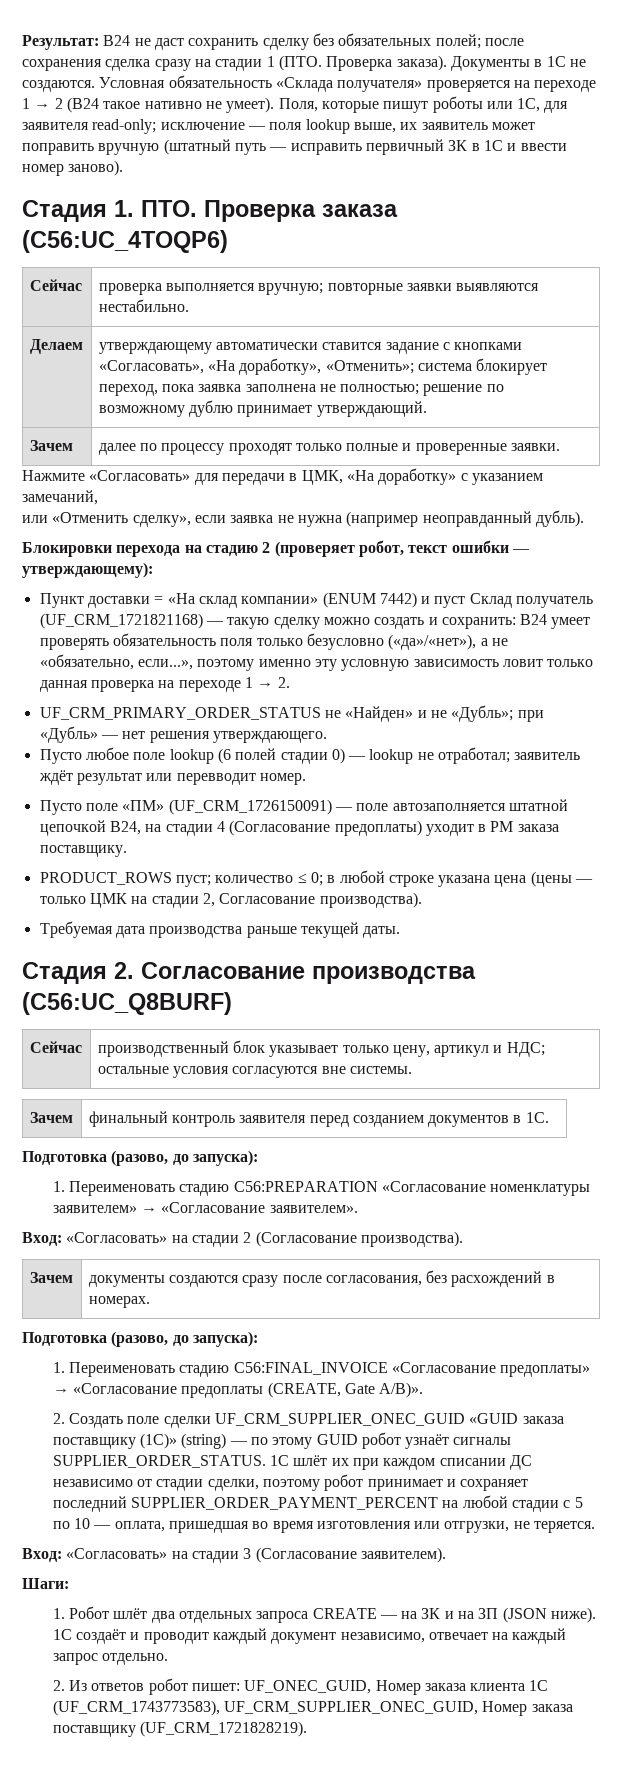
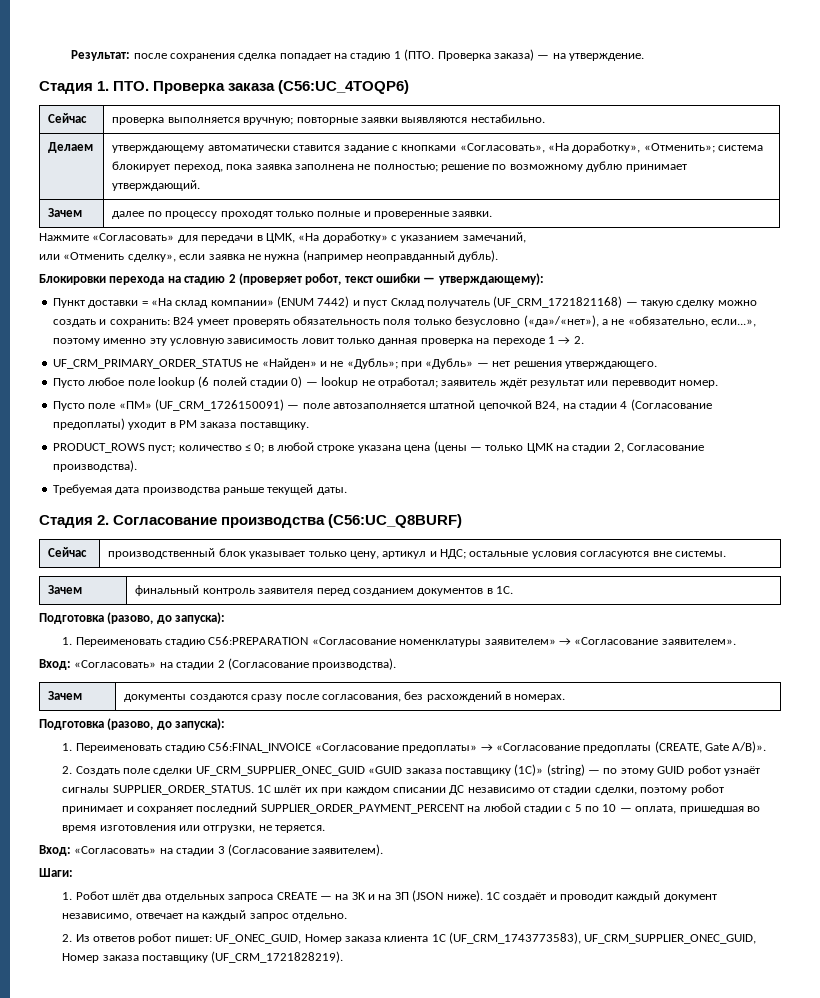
- Результат: B24 не даст сохранить сделку без обязательных полей; после сохранения сделка сразу на стадии 1 (ПТО. Проверка заказа). Документы в 1С не создаются. Условная обязательность «Склада получателя» проверяется на переходе 1 → 2 (B24 такое нативно не умеет). Поля, которые пишут роботы или 1С, для заявителя read-only; исключение — поля lookup выше, их заявитель может поправить вручную (штатный путь — исправить первичный ЗК в 1С и ввести номер заново).
+ Результат: после сохранения сделка попадает на стадию 1 (ПТО. Проверка заказа) — на утверждение.

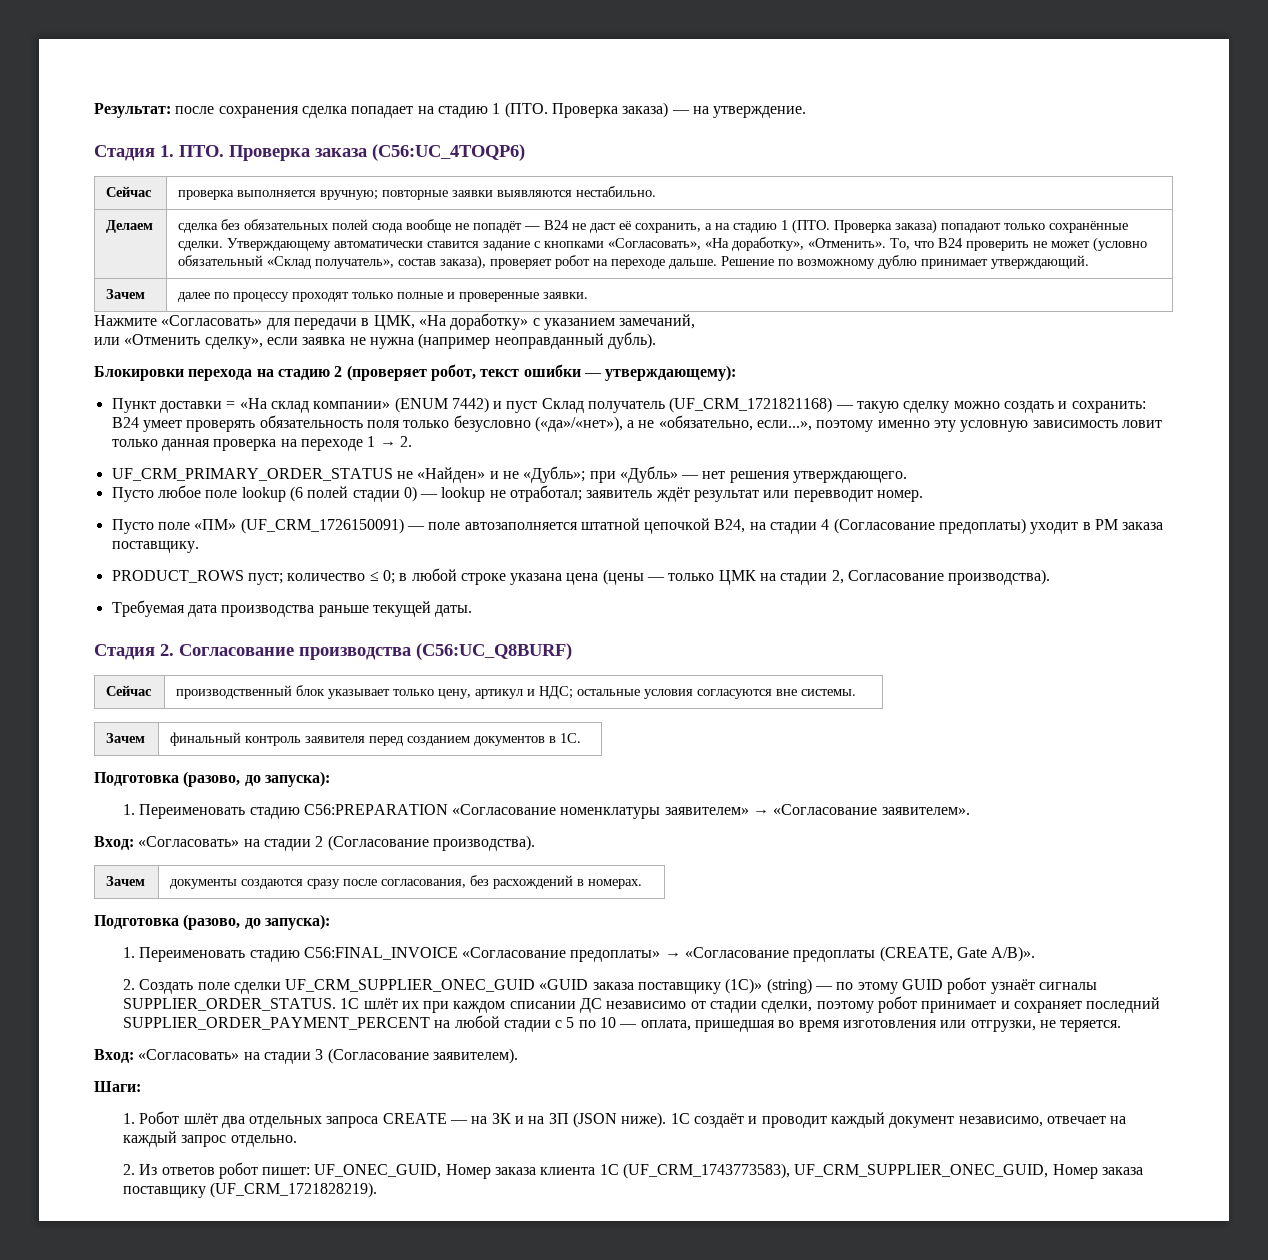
- утверждающему автоматически ставится задание с кнопками «Согласовать», «На доработку», «Отменить»; система блокирует переход, пока заявка заполнена не полностью; решение по возможному дублю принимает утверждающий.
+ сделка без обязательных полей сюда вообще не попадёт — B24 не даст её сохранить, а на стадию 1 (ПТО. Проверка заказа) попадают только сохранённые сделки. Утверждающему автоматически ставится задание с кнопками «Согласовать», «На доработку», «Отменить». То, что B24 проверить не может (условно обязательный «Склад получатель», состав заказа), проверяет робот на переходе дальше. Решение по возможному дублю принимает утверждающий.

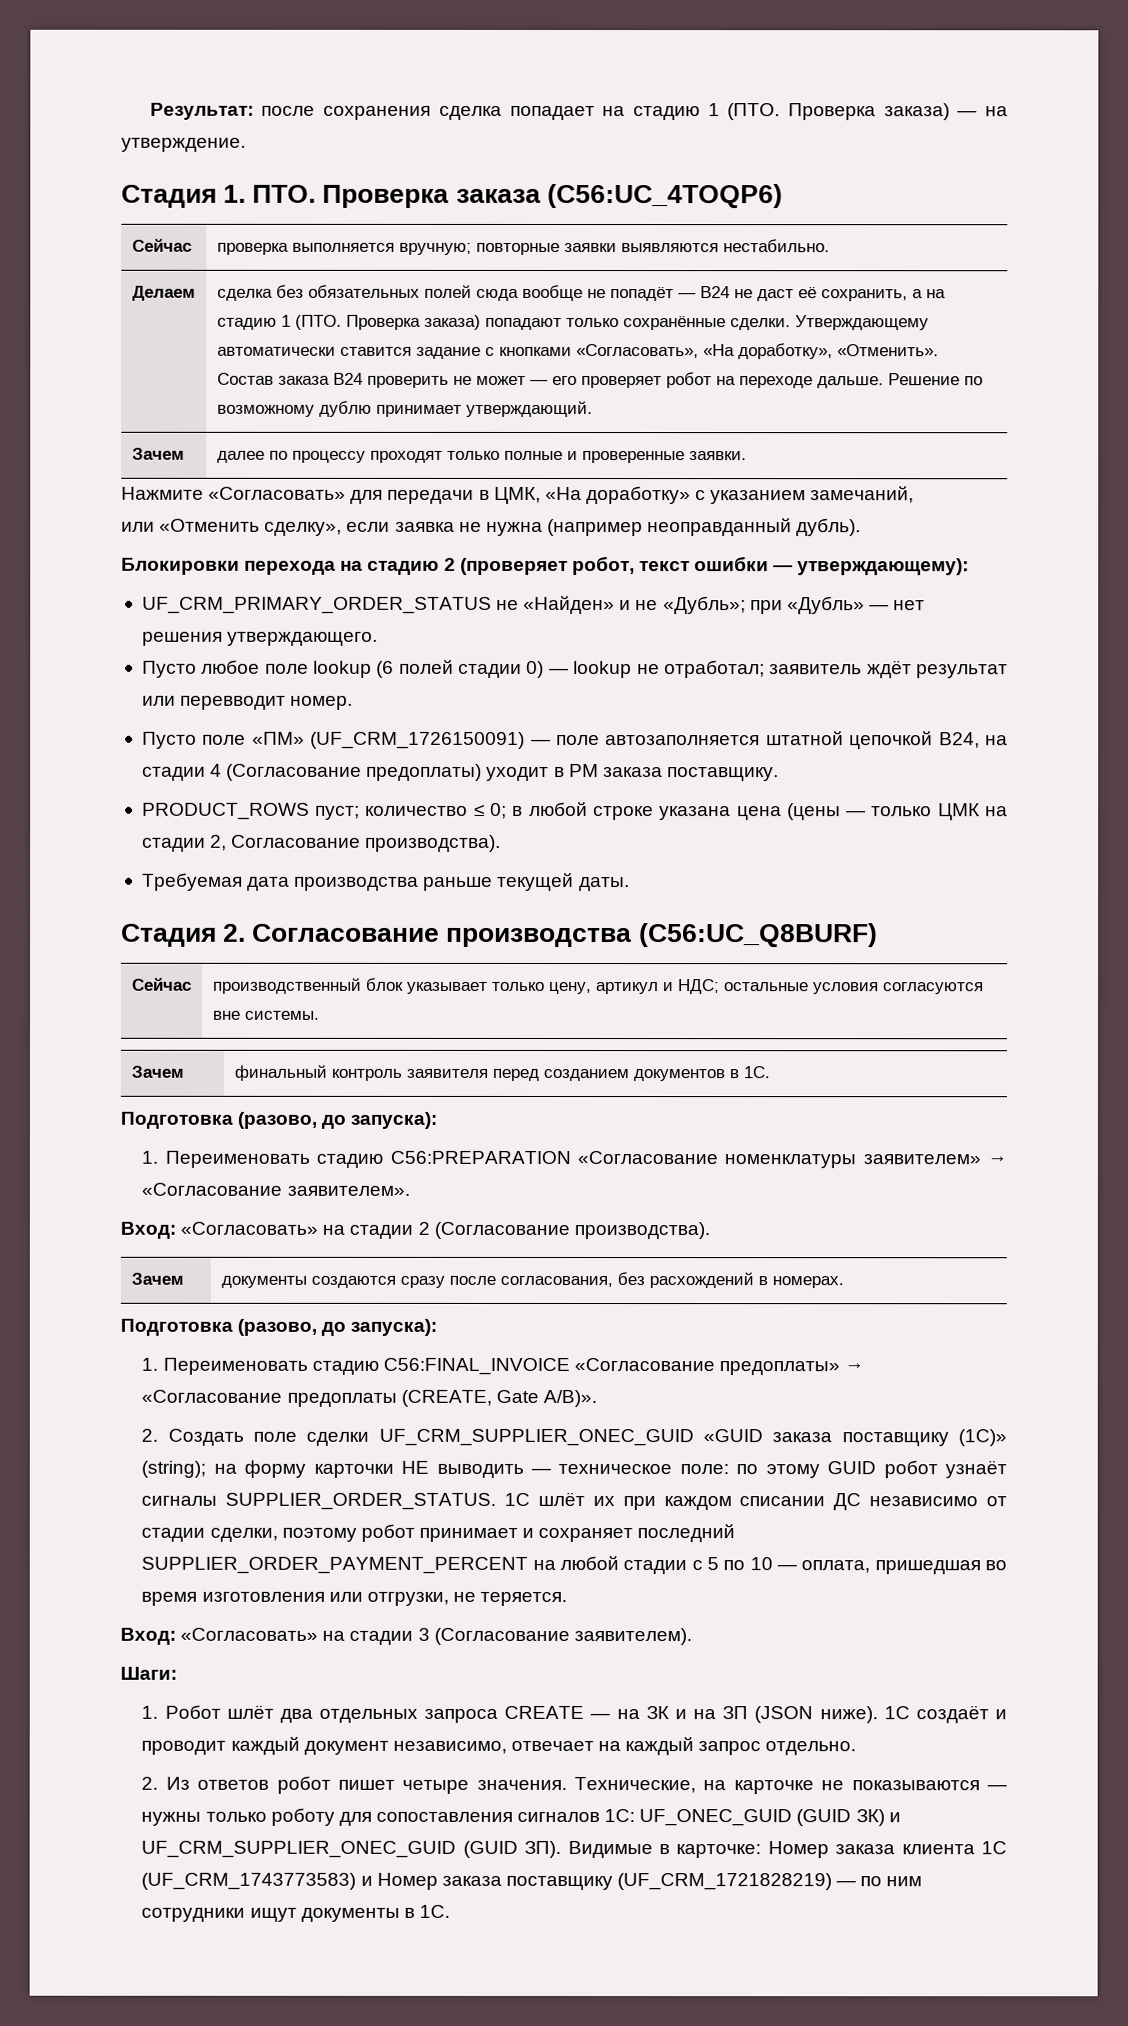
- То, что B24 проверить не может (условно обязательный «Склад получатель», состав заказа), проверяет робот на переходе дальше.
+ Состав заказа B24 проверить не может — его проверяет робот на переходе дальше.
- Пункт доставки = «На склад компании» (ENUM 7442) и пуст Склад получатель (UF_CRM_1721821168) — такую сделку можно создать и сохранить: B24 умеет проверять обязательность поля только безусловно («да»/«нет»), а не «обязательно, если...», поэтому именно эту условную зависимость ловит только данная проверка на переходе 1 → 2.
- 2. Создать поле сделки UF_CRM_SUPPLIER_ONEC_GUID «GUID заказа поставщику (1С)» (string) — по этому GUID робот узнаёт сигналы SUPPLIER_ORDER_STATUS.
+ 2. Создать поле сделки UF_CRM_SUPPLIER_ONEC_GUID «GUID заказа поставщику (1С)» (string); на форму карточки НЕ выводить — техническое поле: по этому GUID робот узнаёт сигналы SUPPLIER_ORDER_STATUS.
- 2. Из ответов робот пишет: UF_ONEC_GUID, Номер заказа клиента 1С (UF_CRM_1743773583), UF_CRM_SUPPLIER_ONEC_GUID, Номер заказа поставщику (UF_CRM_1721828219).
+ 2. Из ответов робот пишет четыре значения. Технические, на карточке не показываются — нужны только роботу для сопоставления сигналов 1С: UF_ONEC_GUID (GUID ЗК) и UF_CRM_SUPPLIER_ONEC_GUID (GUID ЗП). Видимые в карточке: Номер заказа клиента 1С (UF_CRM_1743773583) и Номер заказа поставщику (UF_CRM_1721828219) — по ним сотрудники ищут документы в 1С.

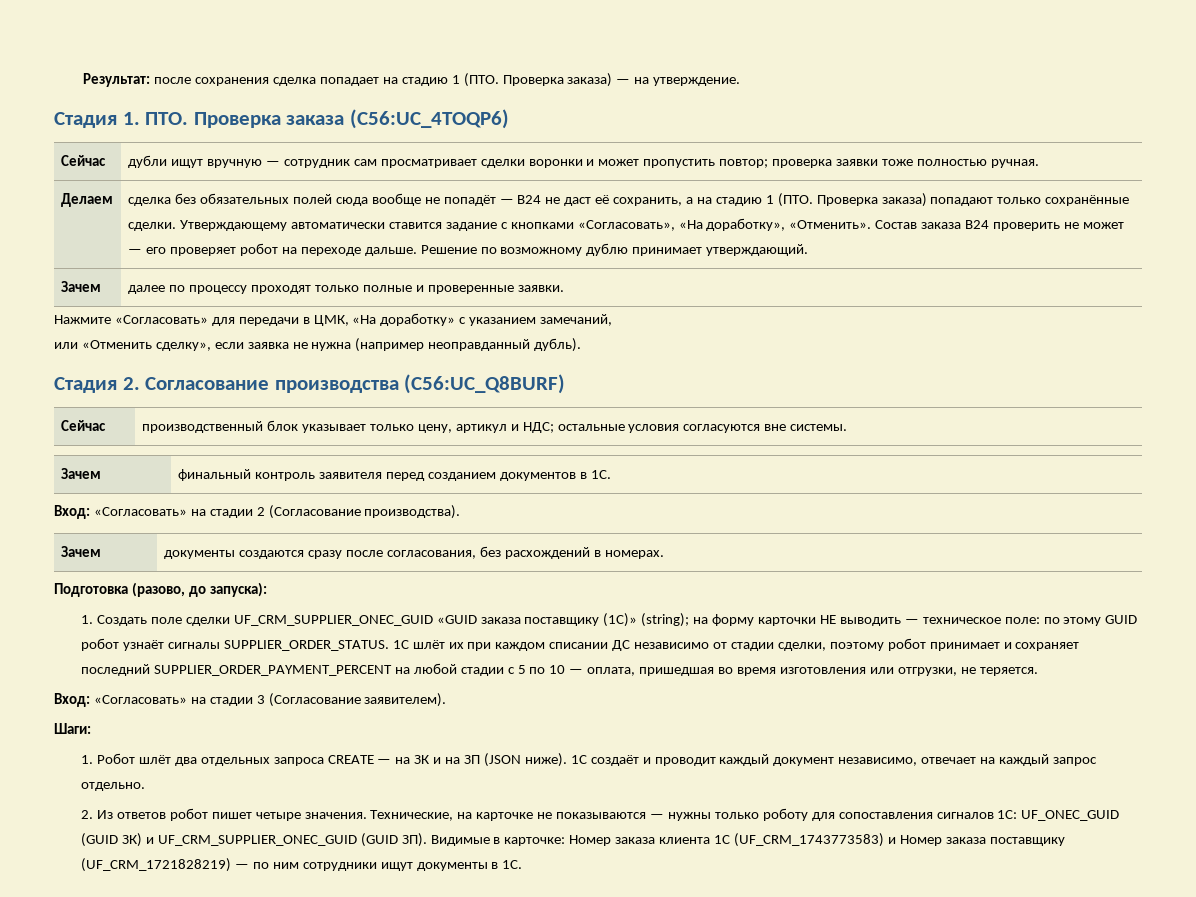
- Сейчас | проверка выполняется вручную; повторные заявки выявляются нестабильно.
+ Сейчас | дубли ищут вручную — сотрудник сам просматривает сделки воронки и может пропустить повтор; проверка заявки тоже полностью ручная.
- Блокировки перехода на стадию 2 (проверяет робот, текст ошибки — утверждающему):
- UF_CRM_PRIMARY_ORDER_STATUS не «Найден» и не «Дубль»; при «Дубль» — нет решения утверждающего.
- Пусто любое поле lookup (6 полей стадии 0) — lookup не отработал; заявитель ждёт результат или перевводит номер.
- Пусто поле «ПМ» (UF_CRM_1726150091) — поле автозаполняется штатной цепочкой B24, на стадии 4 (Согласование предоплаты) уходит в PM заказа поставщику.
- PRODUCT_ROWS пуст; количество ≤ 0; в любой строке указана цена (цены — только ЦМК на стадии 2, Согласование производства).
- Требуемая дата производства раньше текущей даты.
  Зачем | финальный контроль заявителя перед созданием документов в 1С.
- Подготовка (разово, до запуска):
- 1. Переименовать стадию C56:PREPARATION «Согласование номенклатуры заявителем» → «Согласование заявителем».
- 1. Переименовать стадию C56:FINAL_INVOICE «Согласование предоплаты» → «Согласование предоплаты (CREATE, Gate A/B)».
- 2. Создать поле сделки UF_CRM_SUPPLIER_ONEC_GUID «GUID заказа поставщику (1С)» (string); на форму карточки НЕ выводить — техническое поле: по этому GUID робот узнаёт сигналы SUPPLIER_ORDER_STATUS.
+ 1. Создать поле сделки UF_CRM_SUPPLIER_ONEC_GUID «GUID заказа поставщику (1С)» (string); на форму карточки НЕ выводить — техническое поле: по этому GUID робот узнаёт сигналы SUPPLIER_ORDER_STATUS.

